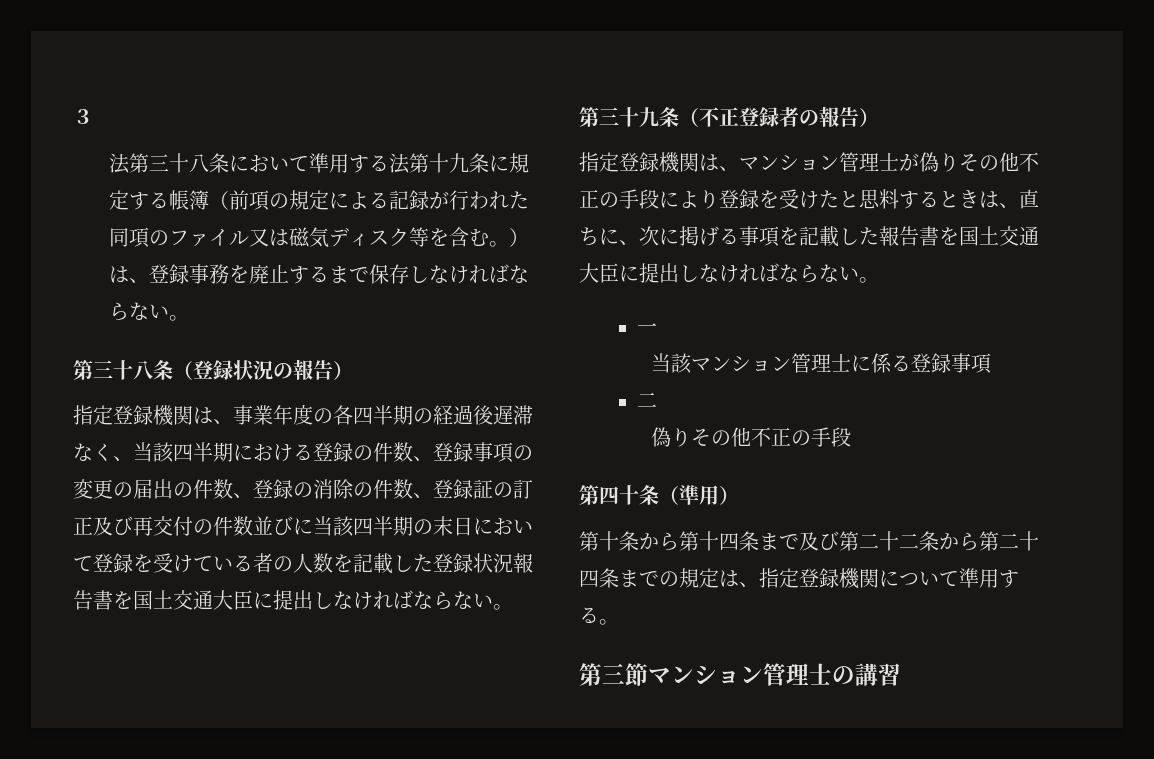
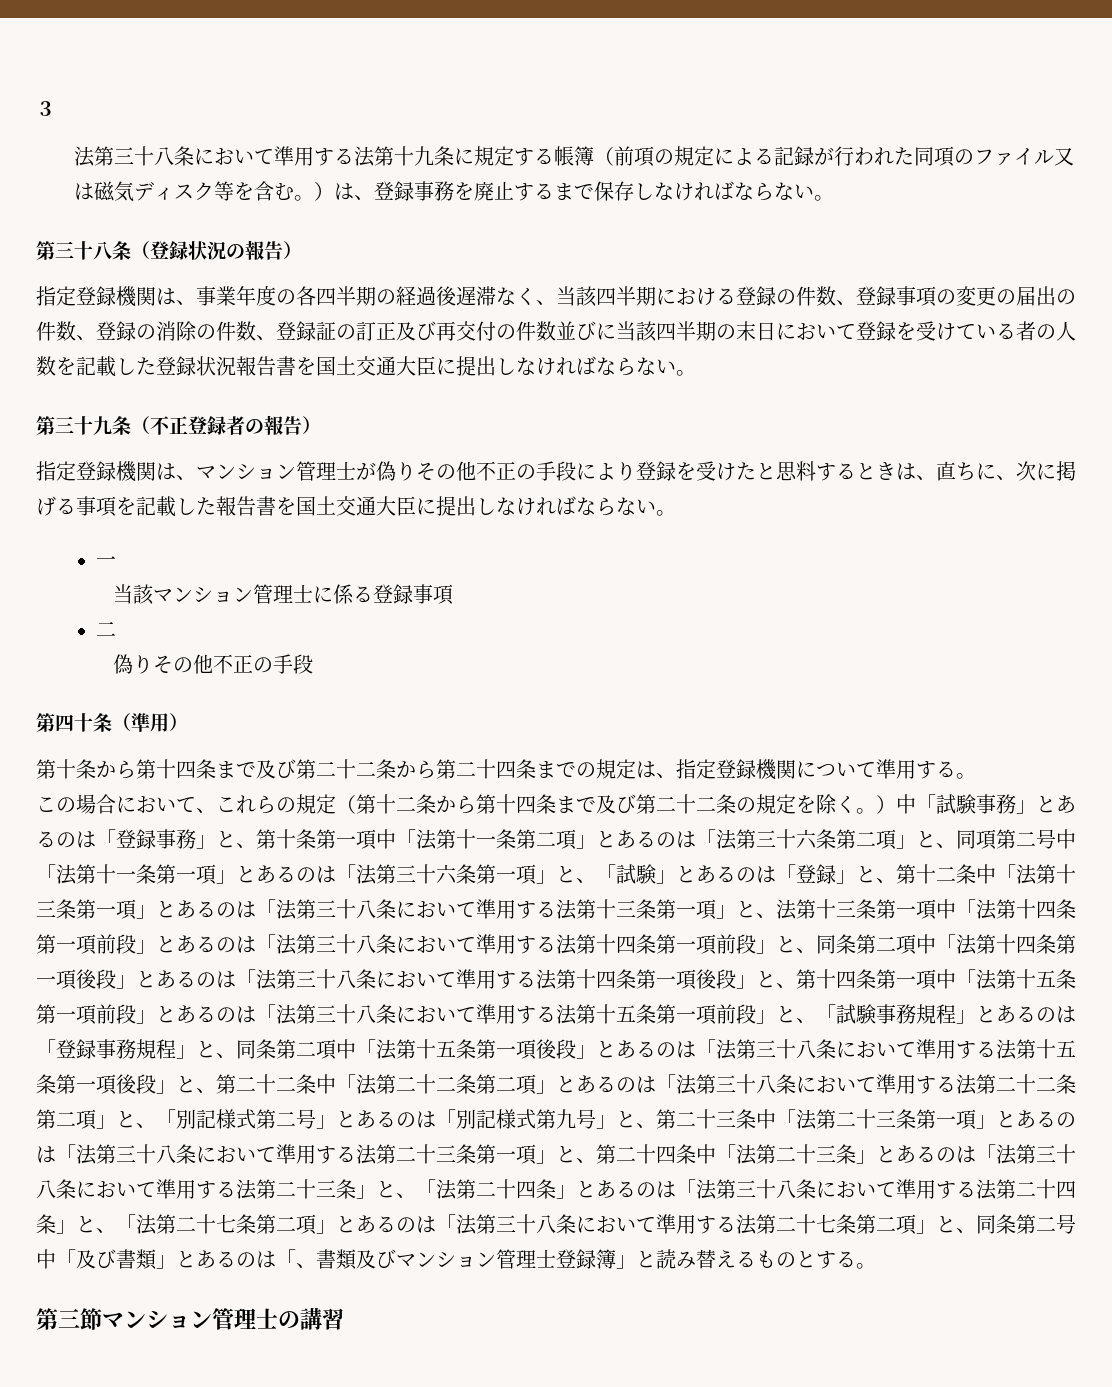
+ この場合において、これらの規定（第十二条から第十四条まで及び第二十二条の規定を除く。）中「試験事務」とあるのは「登録事務」と、第十条第一項中「法第十一条第二項」とあるのは「法第三十六条第二項」と、同項第二号中「法第十一条第一項」とあるのは「法第三十六条第一項」と、「試験」とあるのは「登録」と、第十二条中「法第十三条第一項」とあるのは「法第三十八条において準用する法第十三条第一項」と、法第十三条第一項中「法第十四条第一項前段」とあるのは「法第三十八条において準用する法第十四条第一項前段」と、同条第二項中「法第十四条第一項後段」とあるのは「法第三十八条において準用する法第十四条第一項後段」と、第十四条第一項中「法第十五条第一項前段」とあるのは「法第三十八条において準用する法第十五条第一項前段」と、「試験事務規程」とあるのは「登録事務規程」と、同条第二項中「法第十五条第一項後段」とあるのは「法第三十八条において準用する法第十五条第一項後段」と、第二十二条中「法第二十二条第二項」とあるのは「法第三十八条において準用する法第二十二条第二項」と、「別記様式第二号」とあるのは「別記様式第九号」と、第二十三条中「法第二十三条第一項」とあるのは「法第三十八条において準用する法第二十三条第一項」と、第二十四条中「法第二十三条」とあるのは「法第三十八条において準用する法第二十三条」と、「法第二十四条」とあるのは「法第三十八条において準用する法第二十四条」と、「法第二十七条第二項」とあるのは「法第三十八条において準用する法第二十七条第二項」と、同条第二号中「及び書類」とあるのは「、書類及びマンション管理士登録簿」と読み替えるものとする。

